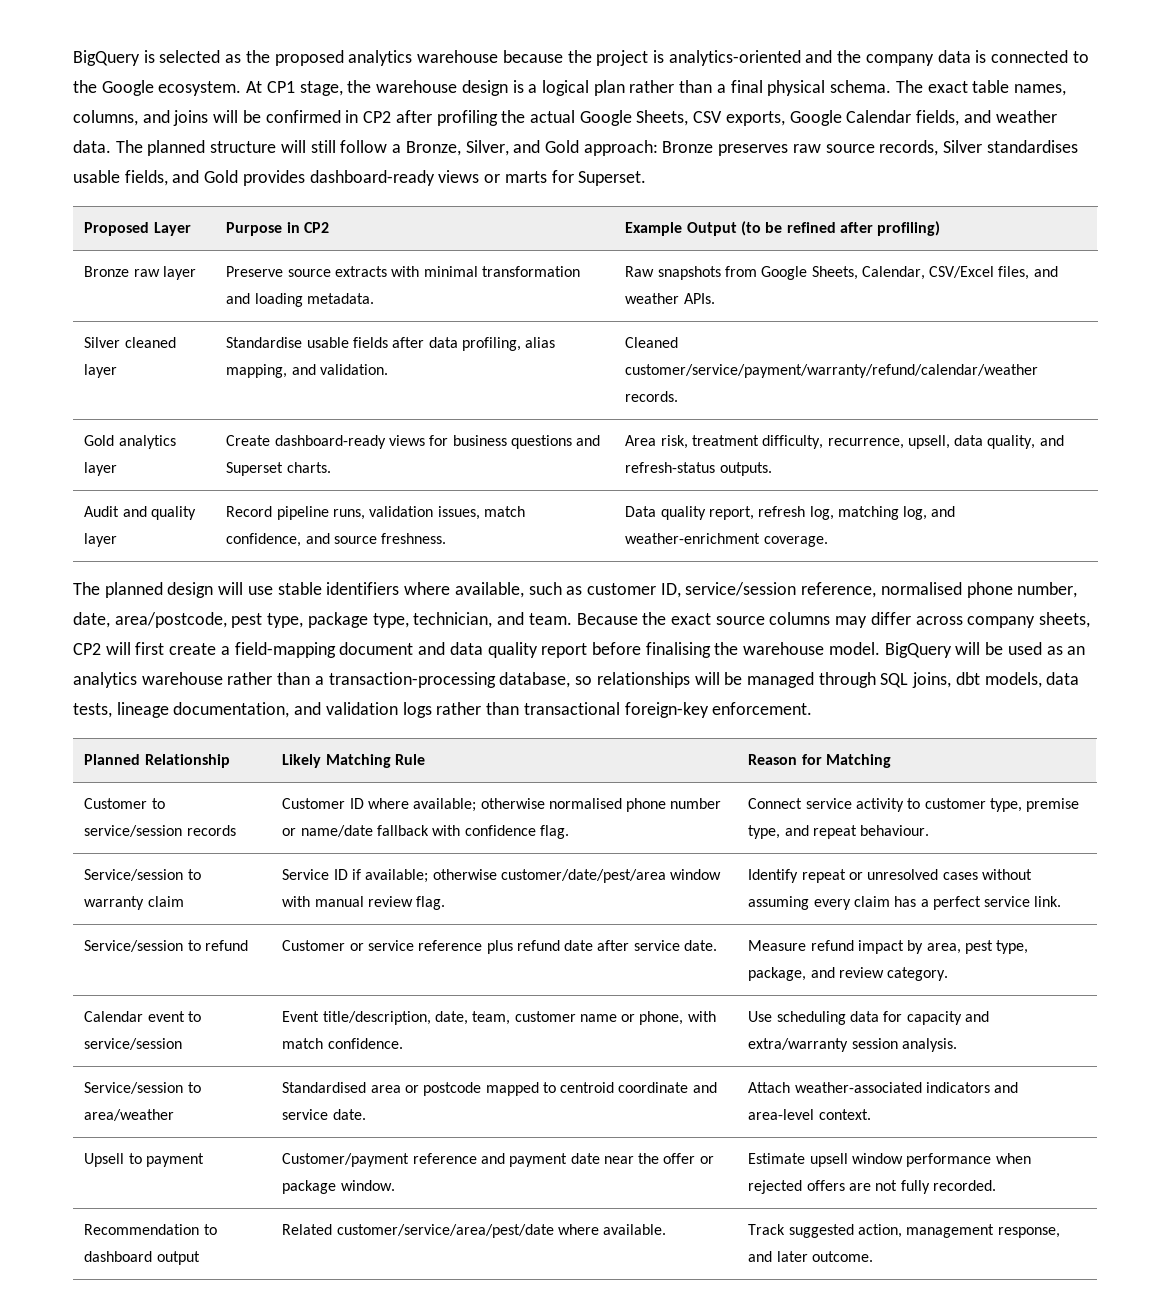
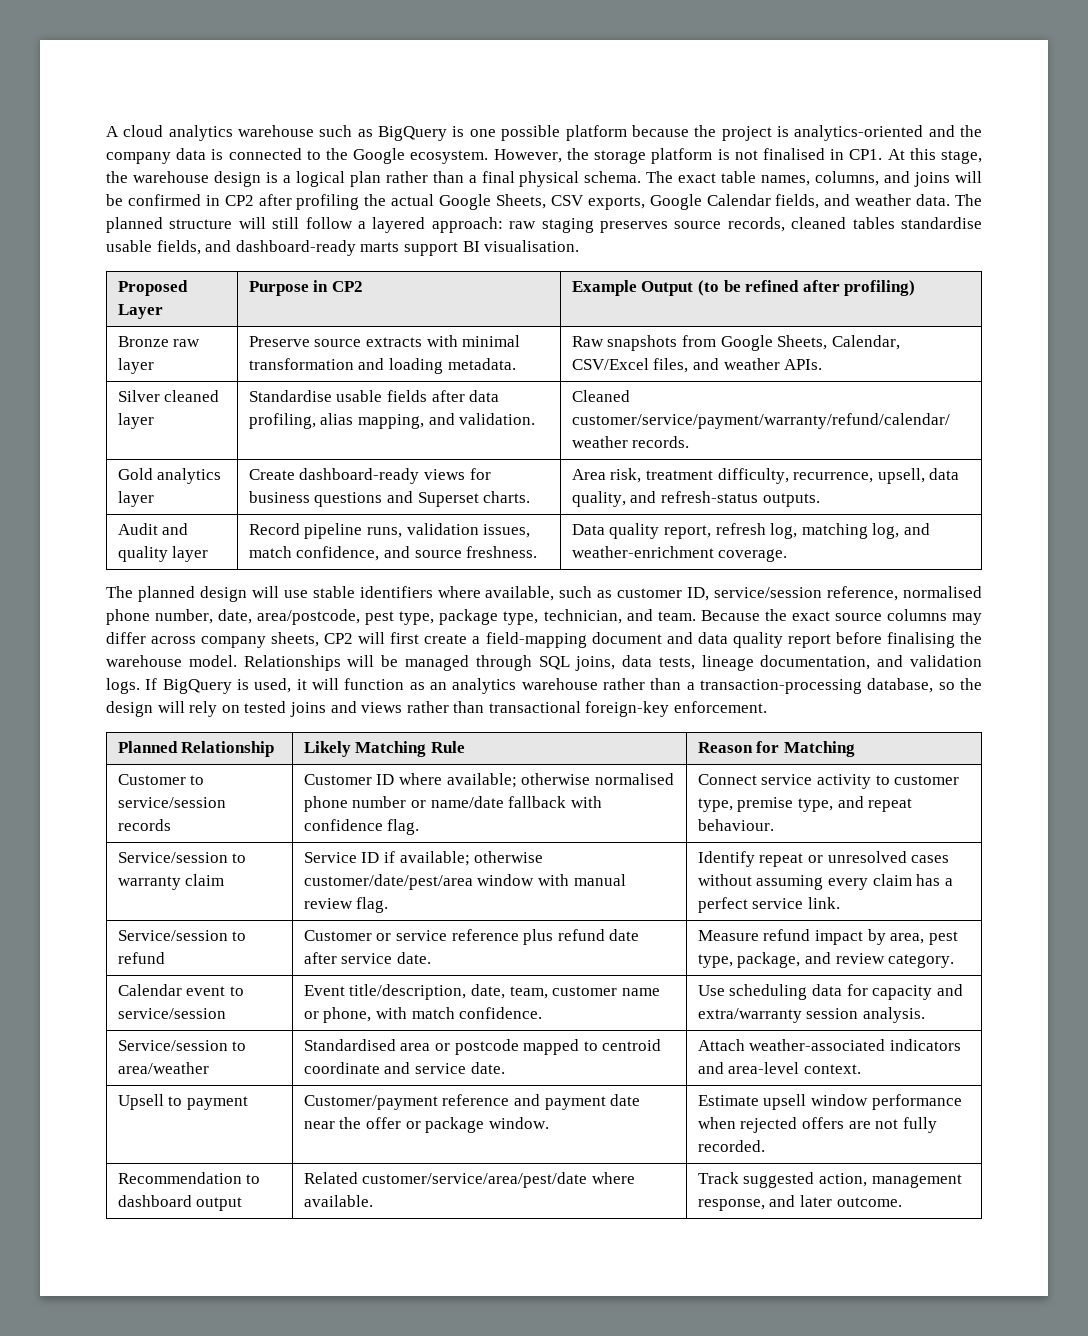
- BigQuery is selected as the proposed analytics warehouse because the project is analytics-oriented and the company data is connected to the Google ecosystem.
+ A cloud analytics warehouse such as BigQuery is one possible platform because the project is analytics-oriented and the company data is connected to the Google ecosystem.
- At CP1 stage, the warehouse design is a logical plan rather than a final physical schema.
+ However, the storage platform is not finalised in CP1. At this stage, the warehouse design is a logical plan rather than a final physical schema.
- The planned structure will still follow a Bronze, Silver, and Gold approach: Bronze preserves raw source records, Silver standardises usable fields, and Gold provides dashboard-ready views or marts for Superset.
+ The planned structure will still follow a layered approach: raw staging preserves source records, cleaned tables standardise usable fields, and dashboard-ready marts support BI visualisation.
- BigQuery will be used as an analytics warehouse rather than a transaction-processing database, so relationships will be managed through SQL joins, dbt models, data tests, lineage documentation, and validation logs rather than transactional foreign-key enforcement.
+ Relationships will be managed through SQL joins, data tests, lineage documentation, and validation logs. If BigQuery is used, it will function as an analytics warehouse rather than a transaction-processing database, so the design will rely on tested joins and views rather than transactional foreign-key enforcement.

